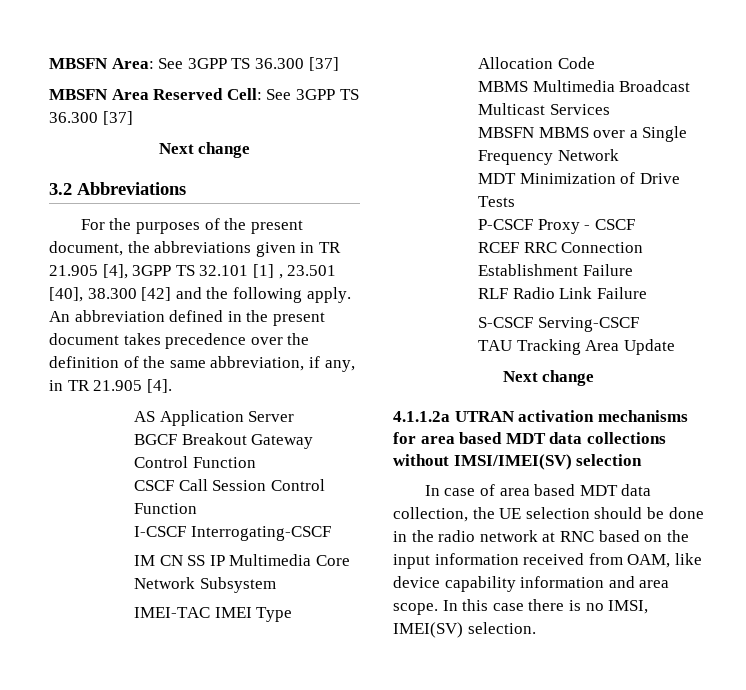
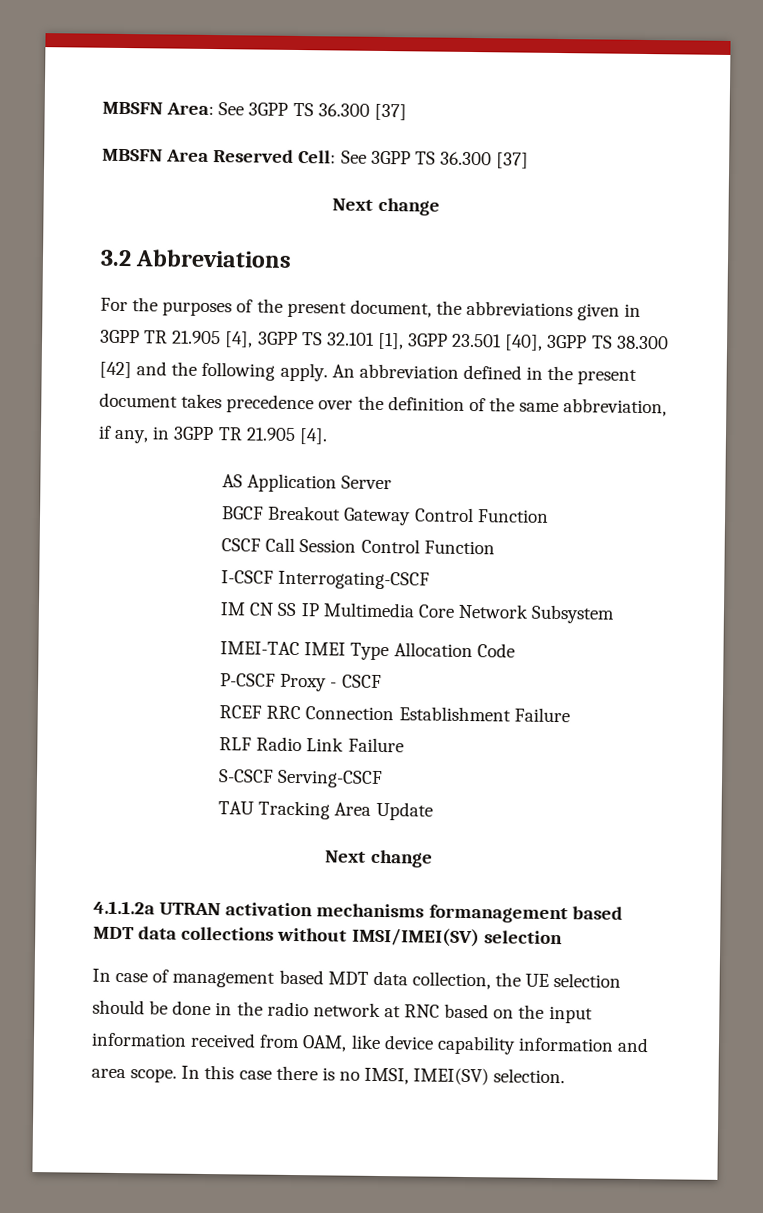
- For the purposes of the present document, the abbreviations given in TR 21.905 [4], 3GPP TS 32.101 [1] , 23.501 [40], 38.300 [42] and the following apply.
+ For the purposes of the present document, the abbreviations given in 3GPP TR 21.905 [4], 3GPP TS 32.101 [1], 3GPP 23.501 [40], 3GPP TS 38.300 [42] and the following apply.
- An abbreviation defined in the present document takes precedence over the definition of the same abbreviation, if any, in TR 21.905 [4].
+ An abbreviation defined in the present document takes precedence over the definition of the same abbreviation, if any, in 3GPP TR 21.905 [4].
- MBMS Multimedia Broadcast Multicast Services
- MBSFN MBMS over a Single Frequency Network
- MDT Minimization of Drive Tests
- 4.1.1.2a UTRAN activation mechanisms for area based MDT data collections without IMSI/IMEI(SV) selection
+ 4.1.1.2a UTRAN activation mechanisms formanagement based MDT data collections without IMSI/IMEI(SV) selection
- In case of area based MDT data collection, the UE selection should be done in the radio network at RNC based on the input information received from OAM, like device capability information and area scope.
+ In case of management based MDT data collection, the UE selection should be done in the radio network at RNC based on the input information received from OAM, like device capability information and area scope.

